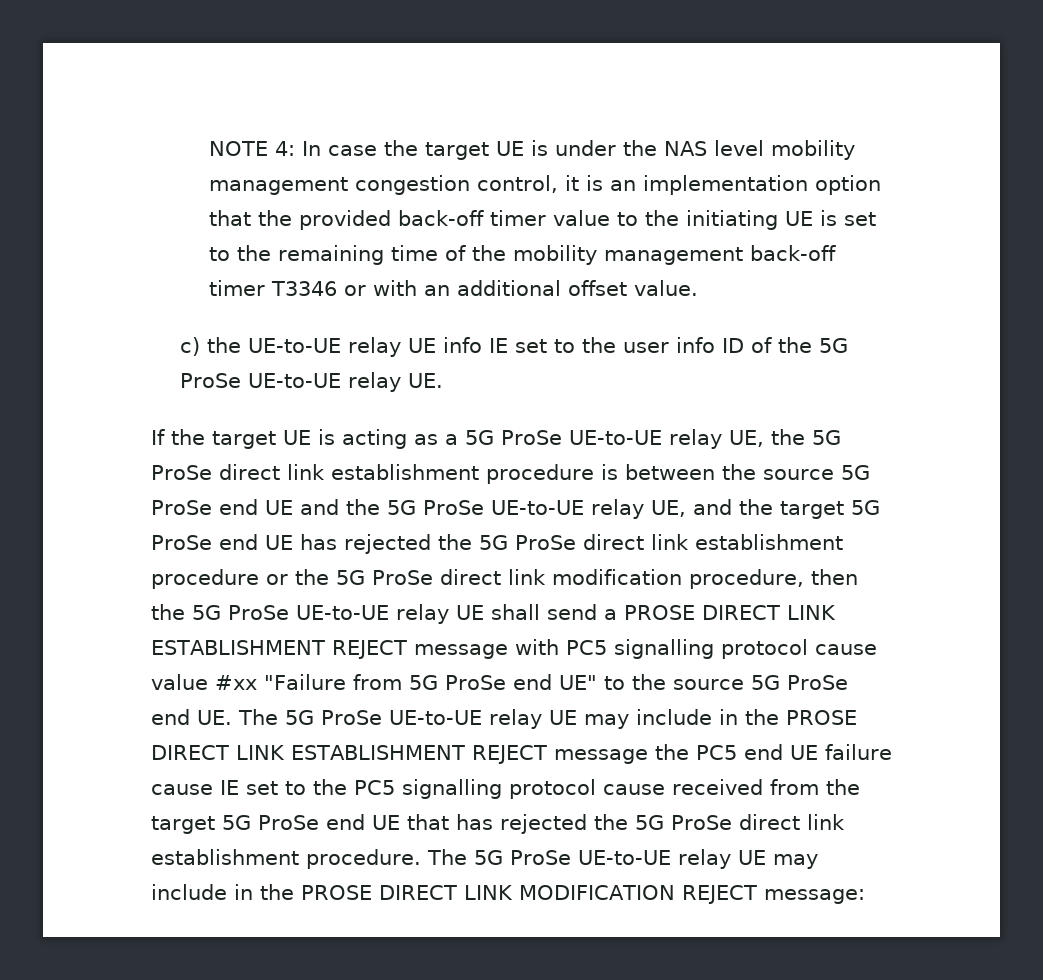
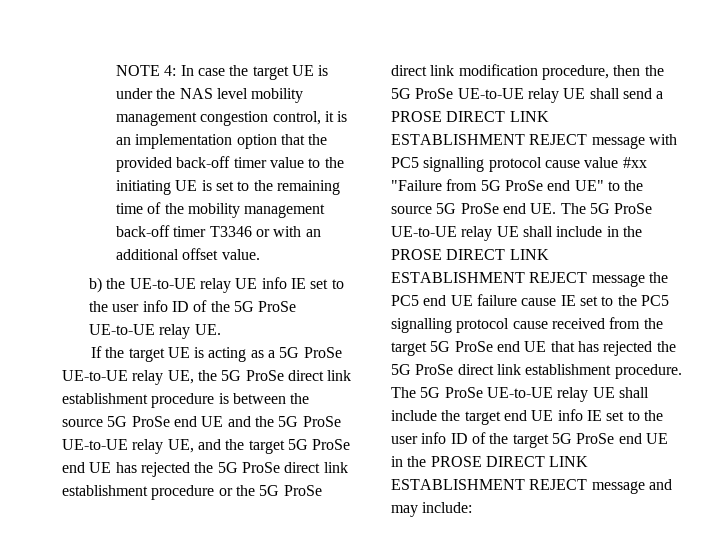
- c) the UE-to-UE relay UE info IE set to the user info ID of the 5G ProSe UE-to-UE relay UE.
+ b) the UE-to-UE relay UE info IE set to the user info ID of the 5G ProSe UE-to-UE relay UE.
- If the target UE is acting as a 5G ProSe UE-to-UE relay UE, the 5G ProSe direct link establishment procedure is between the source 5G ProSe end UE and the 5G ProSe UE-to-UE relay UE, and the target 5G ProSe end UE has rejected the 5G ProSe direct link establishment procedure or the 5G ProSe direct link modification procedure, then the 5G ProSe UE-to-UE relay UE shall send a PROSE DIRECT LINK ESTABLISHMENT REJECT message with PC5 signalling protocol cause value #xx "Failure from 5G ProSe end UE" to the source 5G ProSe end UE. The 5G ProSe UE-to-UE relay UE may include in the PROSE DIRECT LINK ESTABLISHMENT REJECT message the PC5 end UE failure cause IE set to the PC5 signalling protocol cause received from the target 5G ProSe end UE that has rejected the 5G ProSe direct link establishment procedure.
+ If the target UE is acting as a 5G ProSe UE-to-UE relay UE, the 5G ProSe direct link establishment procedure is between the source 5G ProSe end UE and the 5G ProSe UE-to-UE relay UE, and the target 5G ProSe end UE has rejected the 5G ProSe direct link establishment procedure or the 5G ProSe direct link modification procedure, then the 5G ProSe UE-to-UE relay UE shall send a PROSE DIRECT LINK ESTABLISHMENT REJECT message with PC5 signalling protocol cause value #xx "Failure from 5G ProSe end UE" to the source 5G ProSe end UE. The 5G ProSe UE-to-UE relay UE shall include in the PROSE DIRECT LINK ESTABLISHMENT REJECT message the PC5 end UE failure cause IE set to the PC5 signalling protocol cause received from the target 5G ProSe end UE that has rejected the 5G ProSe direct link establishment procedure.
- The 5G ProSe UE-to-UE relay UE may include in the PROSE DIRECT LINK MODIFICATION REJECT message:
+ The 5G ProSe UE-to-UE relay UE shall include the target end UE info IE set to the user info ID of the target 5G ProSe end UE in the PROSE DIRECT LINK ESTABLISHMENT REJECT message and may include:

